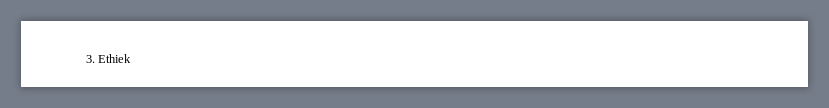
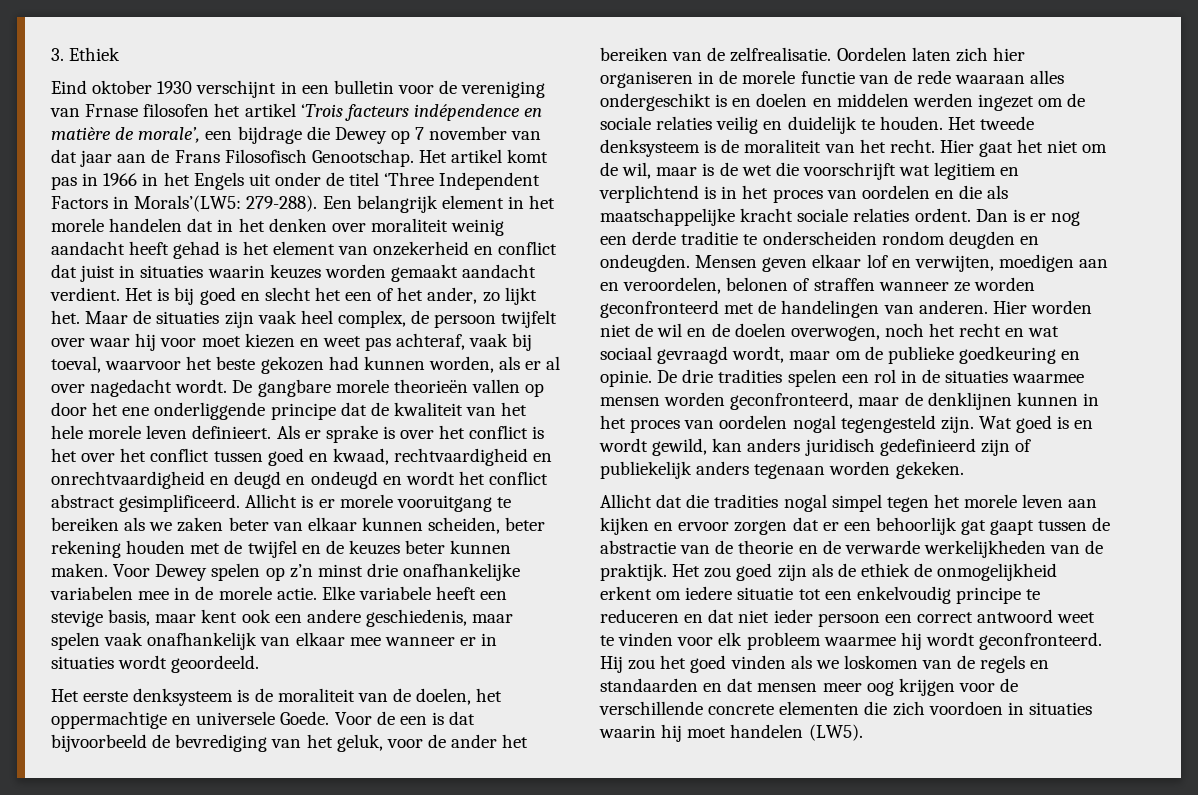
+ Eind oktober 1930 verschijnt in een bulletin voor de vereniging van Frnase filosofen het artikel ‘Trois facteurs indépendence en matière de morale’, een bijdrage die Dewey op 7 november van dat jaar aan de Frans Filosofisch Genootschap. Het artikel komt pas in 1966 in het Engels uit onder de titel ‘Three Independent Factors in Morals’(LW5: 279-288). Een belangrijk element in het morele handelen dat in het denken over moraliteit weinig aandacht heeft gehad is het element van onzekerheid en conflict dat juist in situaties waarin keuzes worden gemaakt aandacht verdient. Het is bij goed en slecht het een of het ander, zo lijkt het. Maar de situaties zijn vaak heel complex, de persoon twijfelt over waar hij voor moet kiezen en weet pas achteraf, vaak bij toeval, waarvoor het beste gekozen had kunnen worden, als er al over nagedacht wordt. De gangbare morele theorieën vallen op door het ene onderliggende principe dat de kwaliteit van het hele morele leven definieert. Als er sprake is over het conflict is het over het conflict tussen goed en kwaad, rechtvaardigheid en onrechtvaardigheid en deugd en ondeugd en wordt het conflict abstract gesimplificeerd. Allicht is er morele vooruitgang te bereiken als we zaken beter van elkaar kunnen scheiden, beter rekening houden met de twijfel en de keuzes beter kunnen maken. Voor Dewey spelen op z’n minst drie onafhankelijke variabelen mee in de morele actie. Elke variabele heeft een stevige basis, maar kent ook een andere geschiedenis, maar spelen vaak onafhankelijk van elkaar mee wanneer er in situaties wordt geoordeeld.
+ Het eerste denksysteem is de moraliteit van de doelen, het oppermachtige en universele Goede. Voor de een is dat bijvoorbeeld de bevrediging van het geluk, voor de ander het bereiken van de zelfrealisatie. Oordelen laten zich hier organiseren in de morele functie van de rede waaraan alles ondergeschikt is en doelen en middelen werden ingezet om de sociale relaties veilig en duidelijk te houden. Het tweede denksysteem is de moraliteit van het recht. Hier gaat het niet om de wil, maar is de wet die voorschrijft wat legitiem en verplichtend is in het proces van oordelen en die als maatschappelijke kracht sociale relaties ordent. Dan is er nog een derde traditie te onderscheiden rondom deugden en ondeugden. Mensen geven elkaar lof en verwijten, moedigen aan en veroordelen, belonen of straffen wanneer ze worden geconfronteerd met de handelingen van anderen. Hier worden niet de wil en de doelen overwogen, noch het recht en wat sociaal gevraagd wordt, maar om de publieke goedkeuring en opinie. De drie tradities spelen een rol in de situaties waarmee mensen worden geconfronteerd, maar de denklijnen kunnen in het proces van oordelen nogal tegengesteld zijn. Wat goed is en wordt gewild, kan anders juridisch gedefinieerd zijn of publiekelijk anders tegenaan worden gekeken.
+ Allicht dat die tradities nogal simpel tegen het morele leven aan kijken en ervoor zorgen dat er een behoorlijk gat gaapt tussen de abstractie van de theorie en de verwarde werkelijkheden van de praktijk. Het zou goed zijn als de ethiek de onmogelijkheid erkent om iedere situatie tot een enkelvoudig principe te reduceren en dat niet ieder persoon een correct antwoord weet te vinden voor elk probleem waarmee hij wordt geconfronteerd. Hij zou het goed vinden als we loskomen van de regels en standaarden en dat mensen meer oog krijgen voor de verschillende concrete elementen die zich voordoen in situaties waarin hij moet handelen (LW5).

